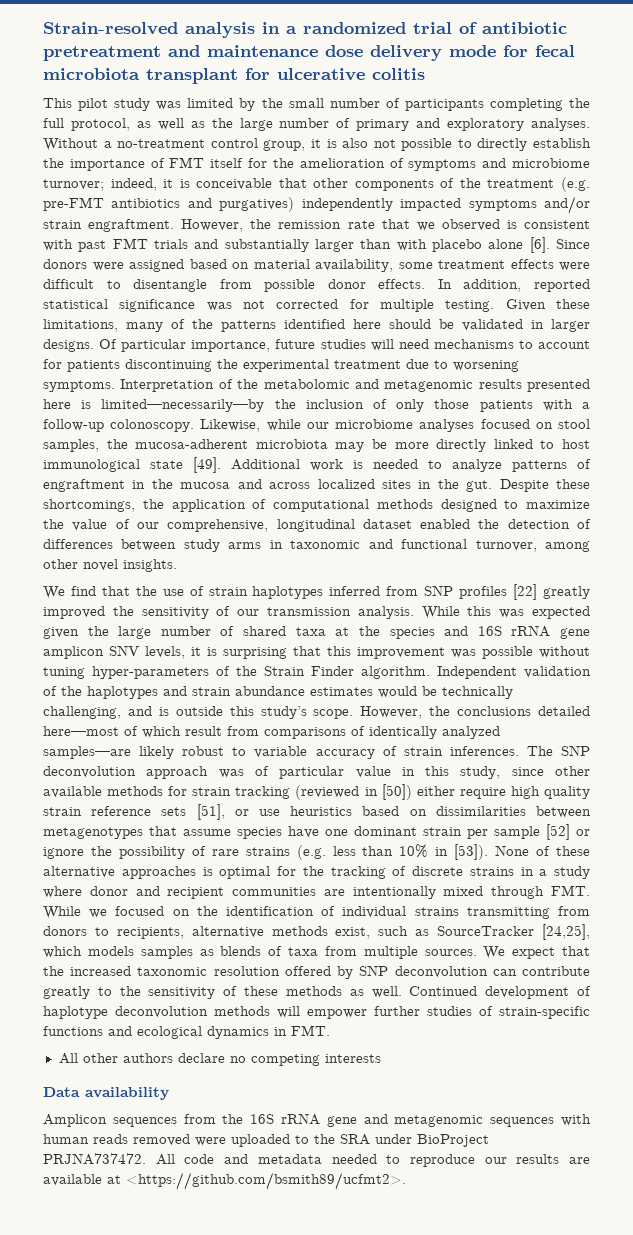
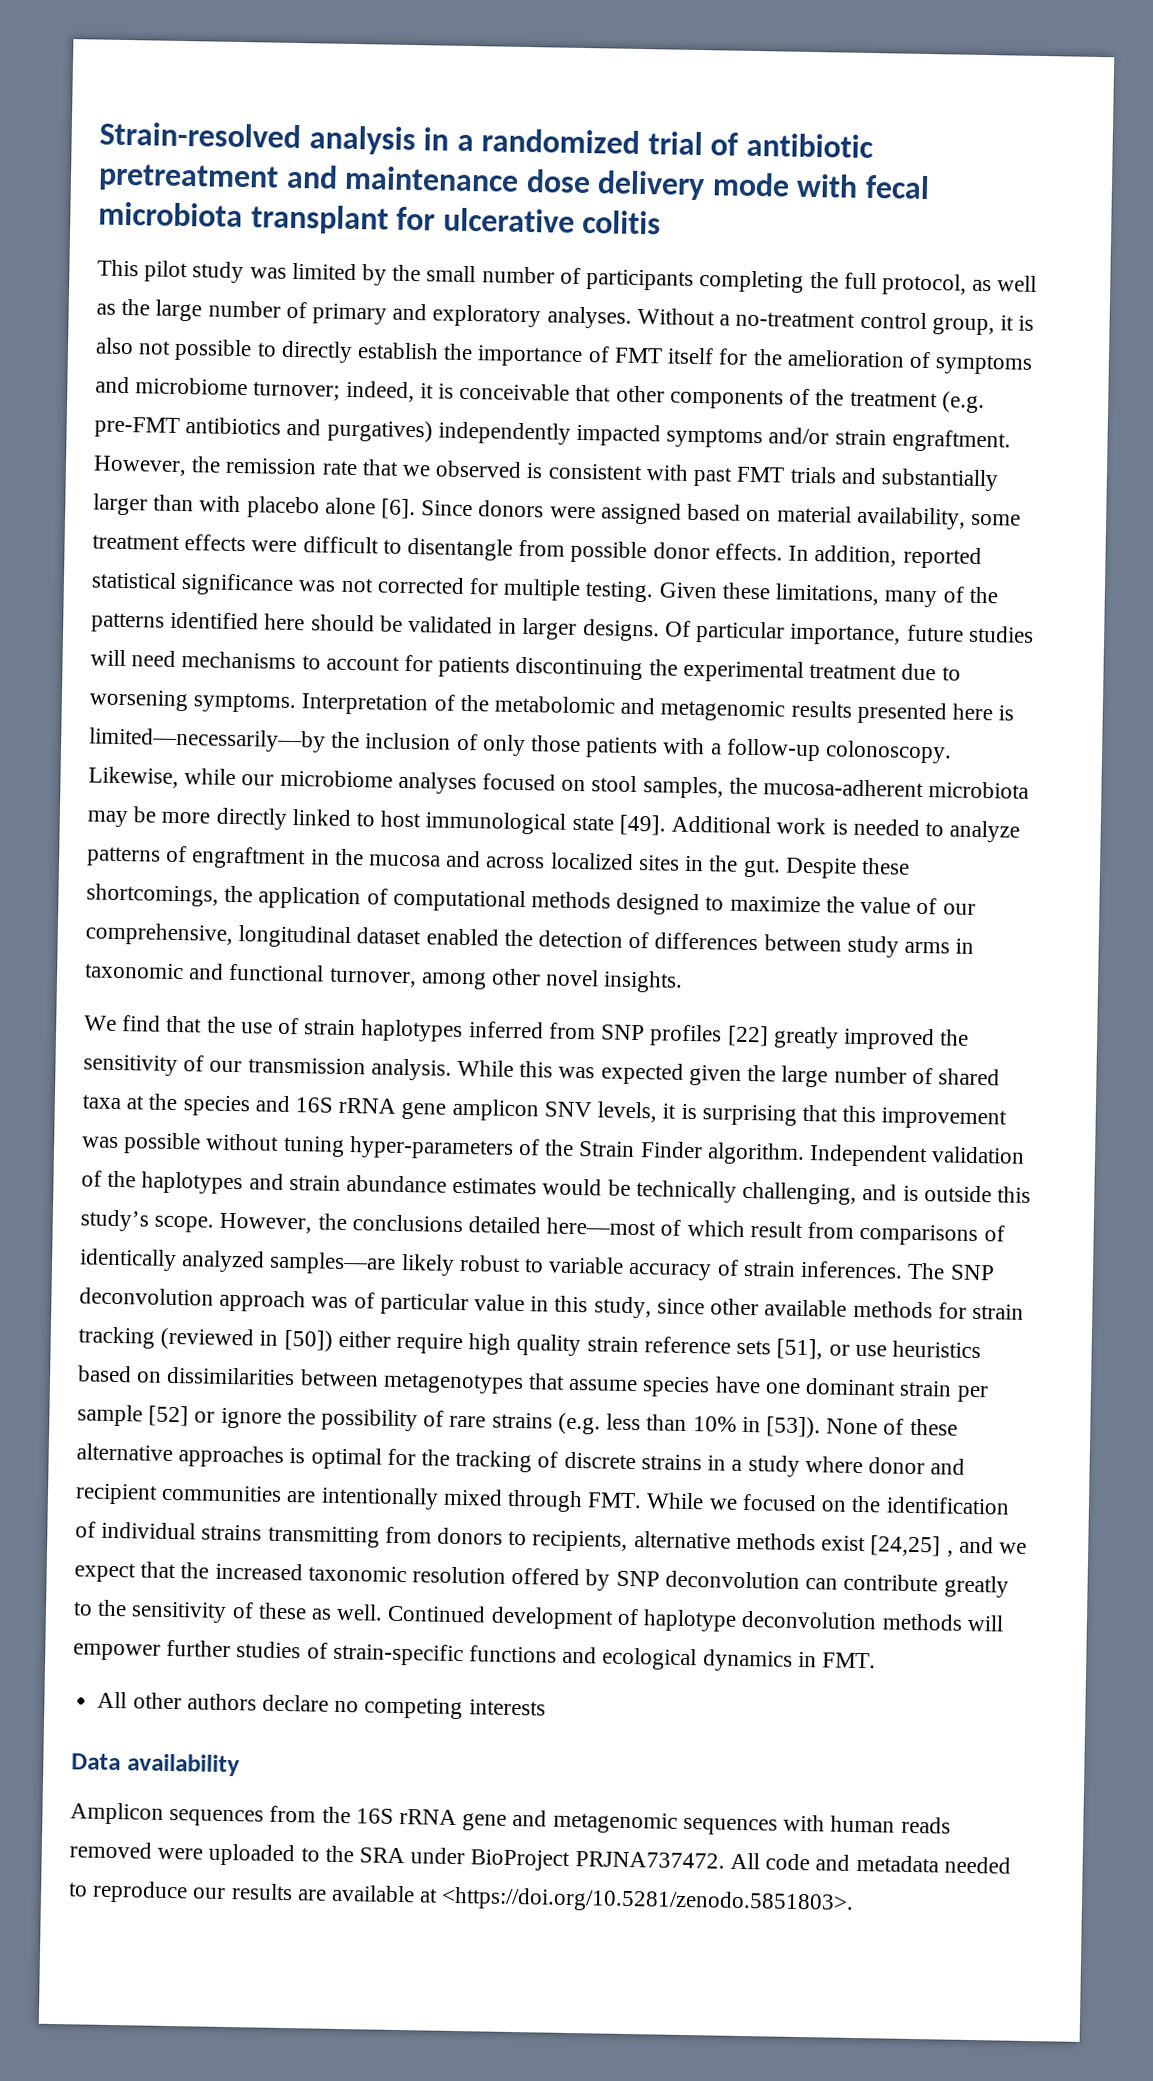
- Strain-resolved analysis in a randomized trial of antibiotic pretreatment and maintenance dose delivery mode for fecal microbiota transplant for ulcerative colitis
+ Strain-resolved analysis in a randomized trial of antibiotic pretreatment and maintenance dose delivery mode with fecal microbiota transplant for ulcerative colitis
- None of these alternative approaches is optimal for the tracking of discrete strains in a study where donor and recipient communities are intentionally mixed through FMT. While we focused on the identification of individual strains transmitting from donors to recipients, alternative methods exist, such as SourceTracker [24,25], which models samples as blends of taxa from multiple sources. We expect that the increased taxonomic resolution offered by SNP deconvolution can contribute greatly to the sensitivity of these methods as well.
+ None of these alternative approaches is optimal for the tracking of discrete strains in a study where donor and recipient communities are intentionally mixed through FMT. While we focused on the identification of individual strains transmitting from donors to recipients, alternative methods exist [24,25] , and we expect that the increased taxonomic resolution offered by SNP deconvolution can contribute greatly to the sensitivity of these as well.
- All code and metadata needed to reproduce our results are available at <https://github.com/bsmith89/ucfmt2>.
+ All code and metadata needed to reproduce our results are available at <https://doi.org/10.5281/zenodo.5851803>.

